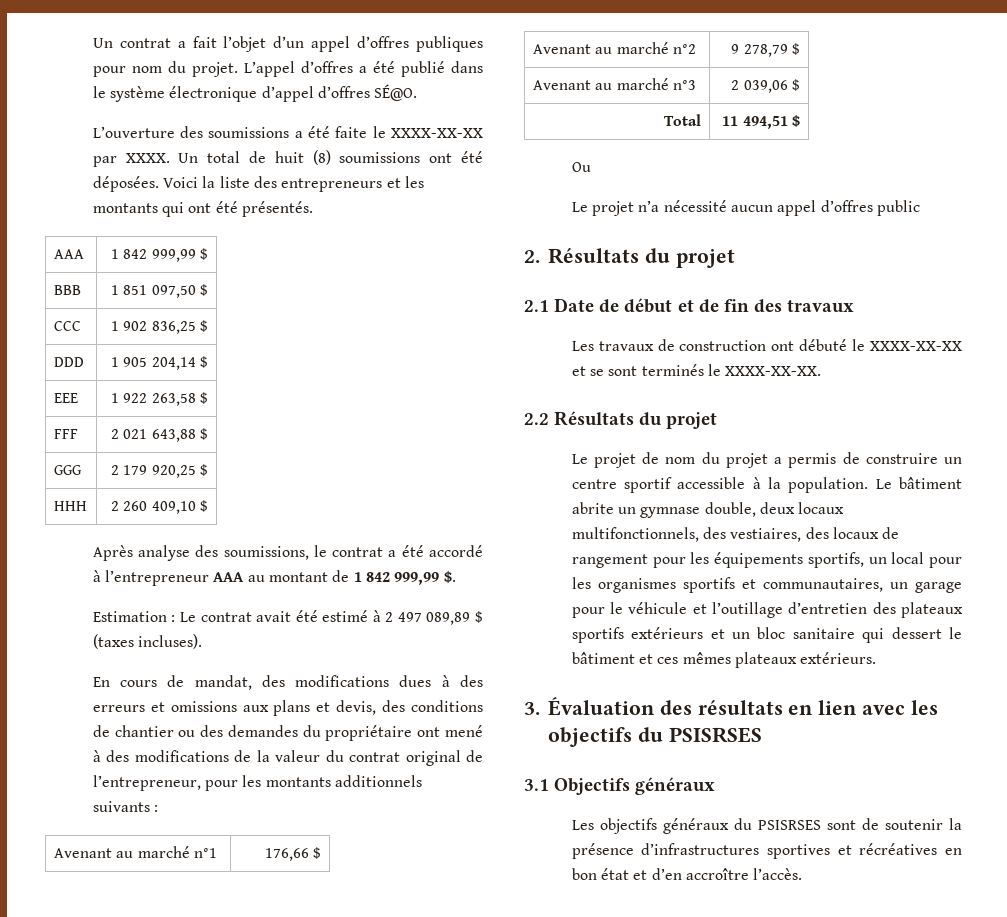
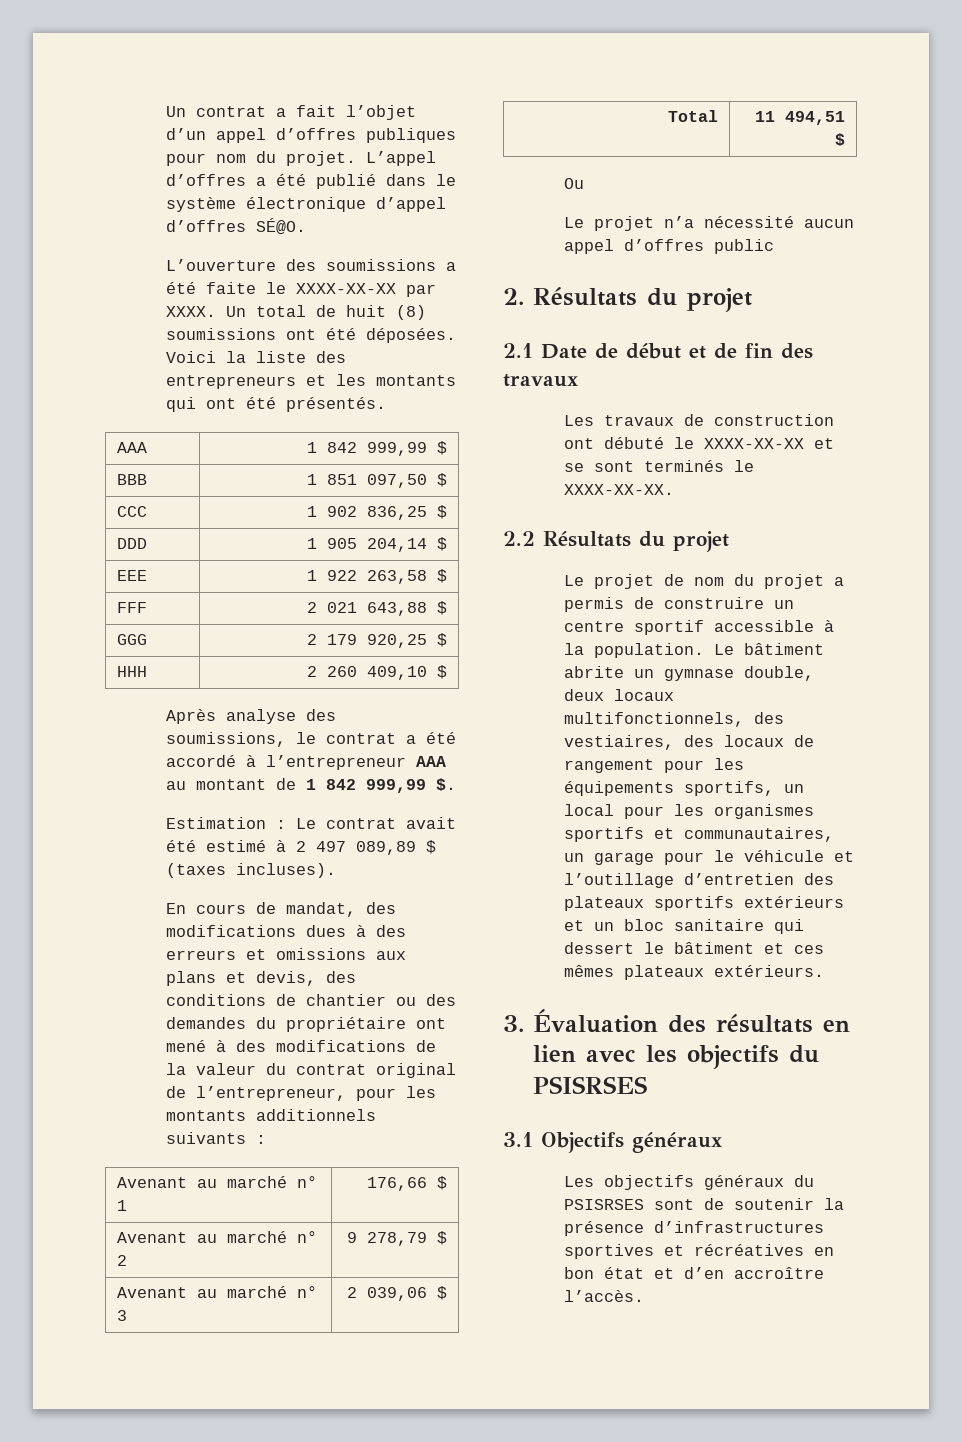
- Avenant au marché n°1 | 176,66 $
+ Avenant au marché n° 1 | 176,66 $
- Avenant au marché n°2 | 9 278,79 $
+ Avenant au marché n° 2 | 9 278,79 $
- Avenant au marché n°3 | 2 039,06 $
+ Avenant au marché n° 3 | 2 039,06 $

